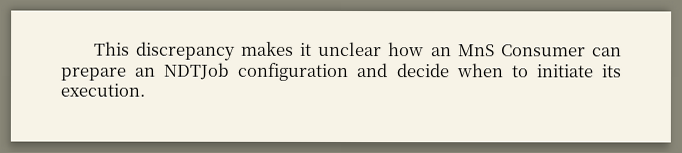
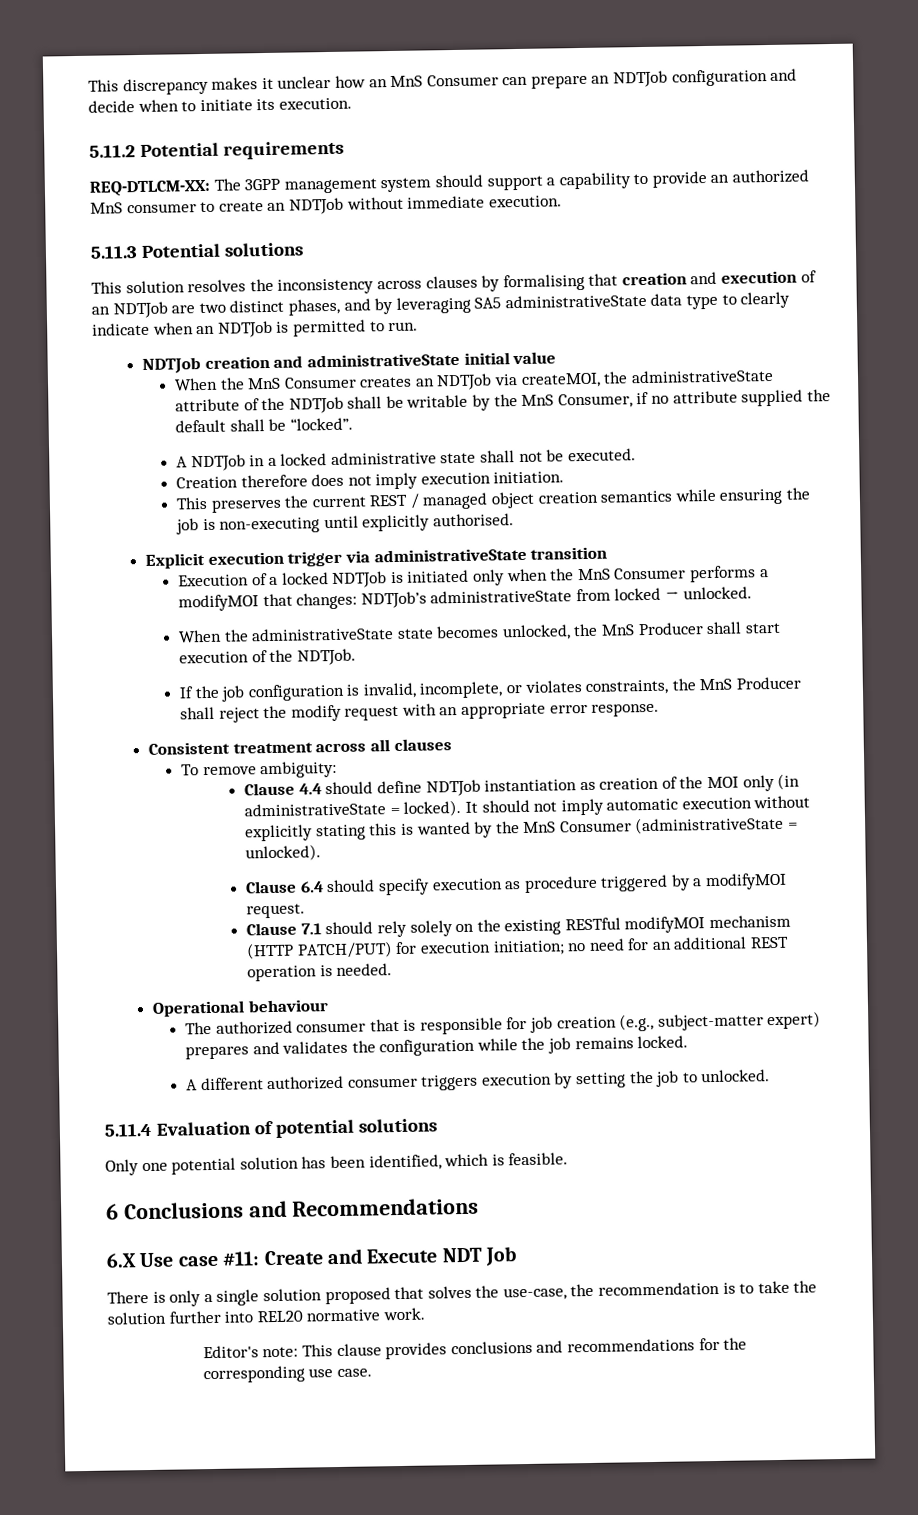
+ 5.11.2 Potential requirements
+ REQ-DTLCM-XX: The 3GPP management system should support a capability to provide an authorized MnS consumer to create an NDTJob without immediate execution.
+ 5.11.3 Potential solutions
+ This solution resolves the inconsistency across clauses by formalising that creation and execution of an NDTJob are two distinct phases, and by leveraging SA5 administrativeState data type to clearly indicate when an NDTJob is permitted to run.
+ NDTJob creation and administrativeState initial value
+ When the MnS Consumer creates an NDTJob via createMOI, the administrativeState attribute of the NDTJob shall be writable by the MnS Consumer, if no attribute supplied the default shall be “locked”.
+ A NDTJob in a locked administrative state shall not be executed.
+ Creation therefore does not imply execution initiation.
+ This preserves the current REST / managed object creation semantics while ensuring the job is non-executing until explicitly authorised.
+ Explicit execution trigger via administrativeState transition
+ Execution of a locked NDTJob is initiated only when the MnS Consumer performs a modifyMOI that changes: NDTJob’s administrativeState from locked → unlocked.
+ When the administrativeState state becomes unlocked, the MnS Producer shall start execution of the NDTJob.
+ If the job configuration is invalid, incomplete, or violates constraints, the MnS Producer shall reject the modify request with an appropriate error response.
+ Consistent treatment across all clauses
+ To remove ambiguity:
+ Clause 4.4 should define NDTJob instantiation as creation of the MOI only (in administrativeState = locked). It should not imply automatic execution without explicitly stating this is wanted by the MnS Consumer (administrativeState = unlocked).
+ Clause 6.4 should specify execution as procedure triggered by a modifyMOI request.
+ Clause 7.1 should rely solely on the existing RESTful modifyMOI mechanism (HTTP PATCH/PUT) for execution initiation; no need for an additional REST operation is needed.
+ Operational behaviour
+ The authorized consumer that is responsible for job creation (e.g., subject-matter expert) prepares and validates the configuration while the job remains locked.
+ A different authorized consumer triggers execution by setting the job to unlocked.
+ 5.11.4 Evaluation of potential solutions
+ Only one potential solution has been identified, which is feasible.
+ 6 Conclusions and Recommendations
+ 6.X Use case #11: Create and Execute NDT Job
+ There is only a single solution proposed that solves the use-case, the recommendation is to take the solution further into REL20 normative work.
+ Editor's note: This clause provides conclusions and recommendations for the corresponding use case.

